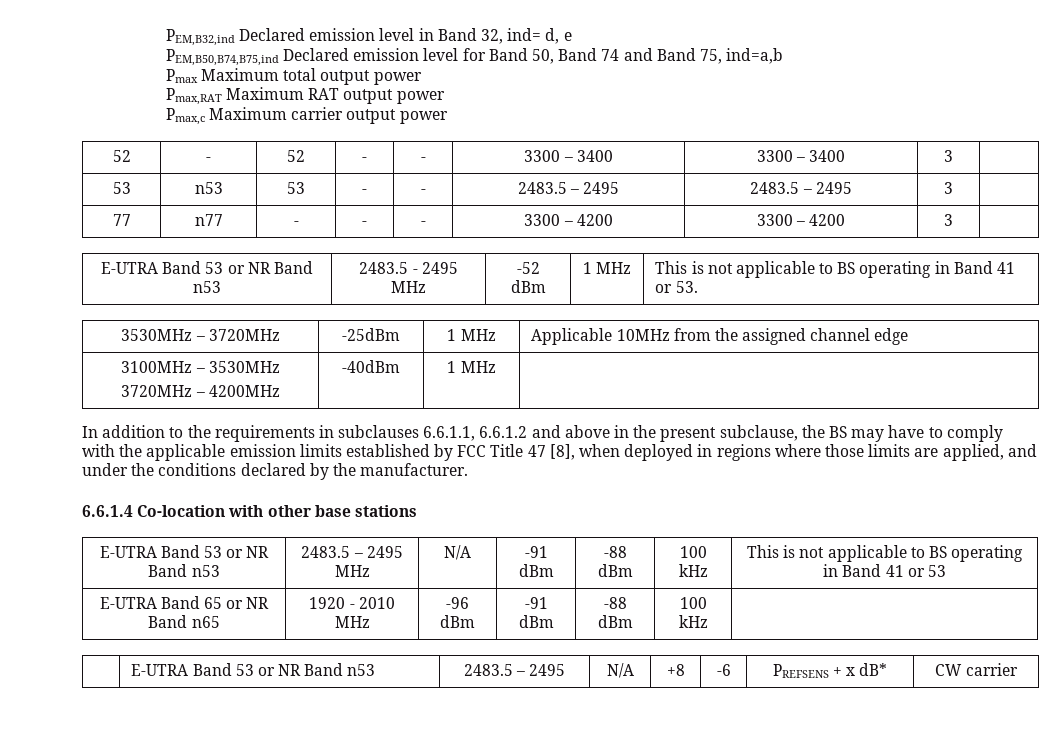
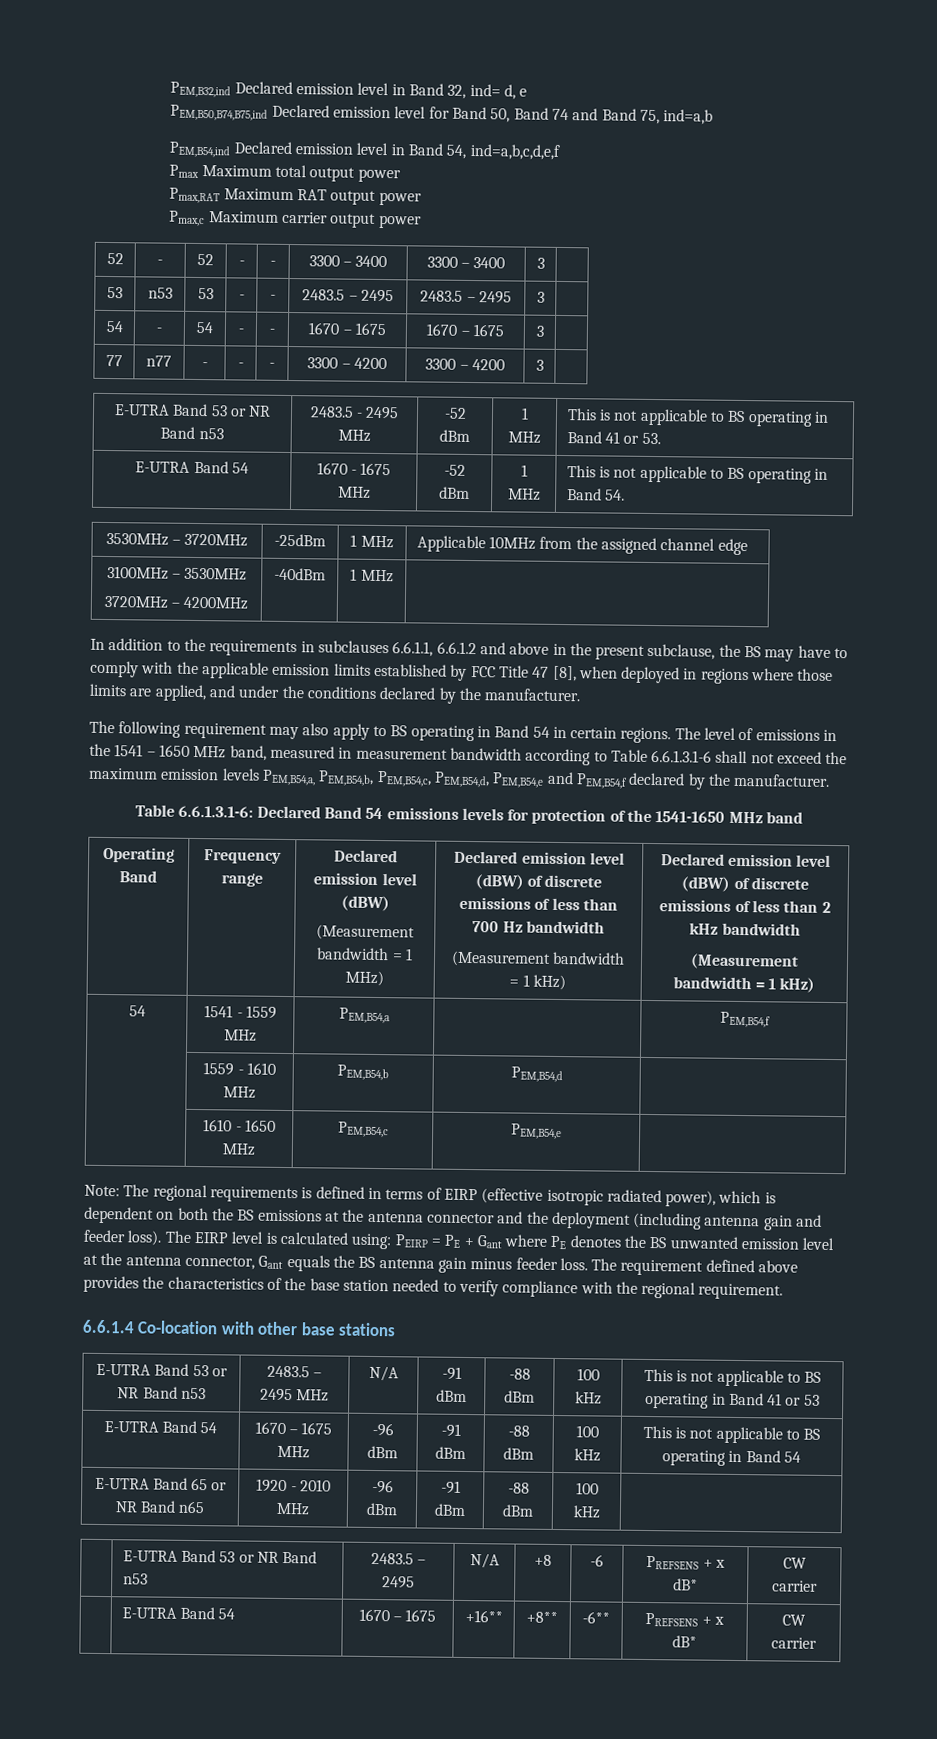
+ PEM,B54,ind Declared emission level in Band 54, ind=a,b,c,d,e,f
+ 54 | - | 54 | - | - | 1670 – 1675 | 1670 – 1675 | 3 |
+ E-UTRA Band 54 | 1670 - 1675 MHz | -52 dBm | 1 MHz | This is not applicable to BS operating in Band 54.
+ The following requirement may also apply to BS operating in Band 54 in certain regions. The level of emissions in the 1541 – 1650 MHz band, measured in measurement bandwidth according to Table 6.6.1.3.1-6 shall not exceed the maximum emission levels PEM,B54,a, PEM,B54,b, PEM,B54,c, PEM,B54,d, PEM,B54,e and PEM,B54,f declared by the manufacturer.
+ Table 6.6.1.3.1-6: Declared Band 54 emissions levels for protection of the 1541-1650 MHz band
+ Operating Band | Frequency range | Declared emission level (dBW)
+ (Measurement bandwidth = 1 MHz) | Declared emission level (dBW) of discrete emissions of less than 700 Hz bandwidth
+ (Measurement bandwidth = 1 kHz) | Declared emission level (dBW) of discrete emissions of less than 2 kHz bandwidth
+ (Measurement bandwidth = 1 kHz)
+ 54 | 1541 - 1559 MHz | PEM,B54,a | | PEM,B54,f
+ | 1559 - 1610 MHz | PEM,B54,b | PEM,B54,d |
+ | 1610 - 1650 MHz | PEM,B54,c | PEM,B54,e |
+ Note: The regional requirements is defined in terms of EIRP (effective isotropic radiated power), which is dependent on both the BS emissions at the antenna connector and the deployment (including antenna gain and feeder loss). The EIRP level is calculated using: PEIRP = PE + Gant where PE denotes the BS unwanted emission level at the antenna connector, Gant equals the BS antenna gain minus feeder loss. The requirement defined above provides the characteristics of the base station needed to verify compliance with the regional requirement.
+ E-UTRA Band 54 | 1670 – 1675 MHz | -96 dBm | -91 dBm | -88 dBm | 100 kHz | This is not applicable to BS operating in Band 54
+ | E-UTRA Band 54 | 1670 – 1675 | +16** | +8** | -6** | PREFSENS + x dB* | CW carrier

